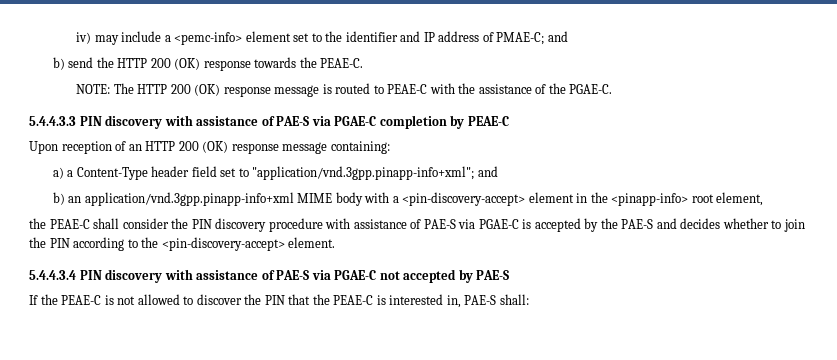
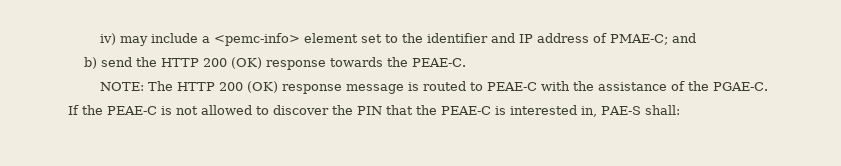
- 5.4.4.3.3 PIN discovery with assistance of PAE-S via PGAE-C completion by PEAE-C
- Upon reception of an HTTP 200 (OK) response message containing:
- a) a Content-Type header field set to "application/vnd.3gpp.pinapp-info+xml"; and
- b) an application/vnd.3gpp.pinapp-info+xml MIME body with a <pin-discovery-accept> element in the <pinapp-info> root element,
- the PEAE-C shall consider the PIN discovery procedure with assistance of PAE-S via PGAE-C is accepted by the PAE-S and decides whether to join the PIN according to the <pin-discovery-accept> element.
- 5.4.4.3.4 PIN discovery with assistance of PAE-S via PGAE-C not accepted by PAE-S

